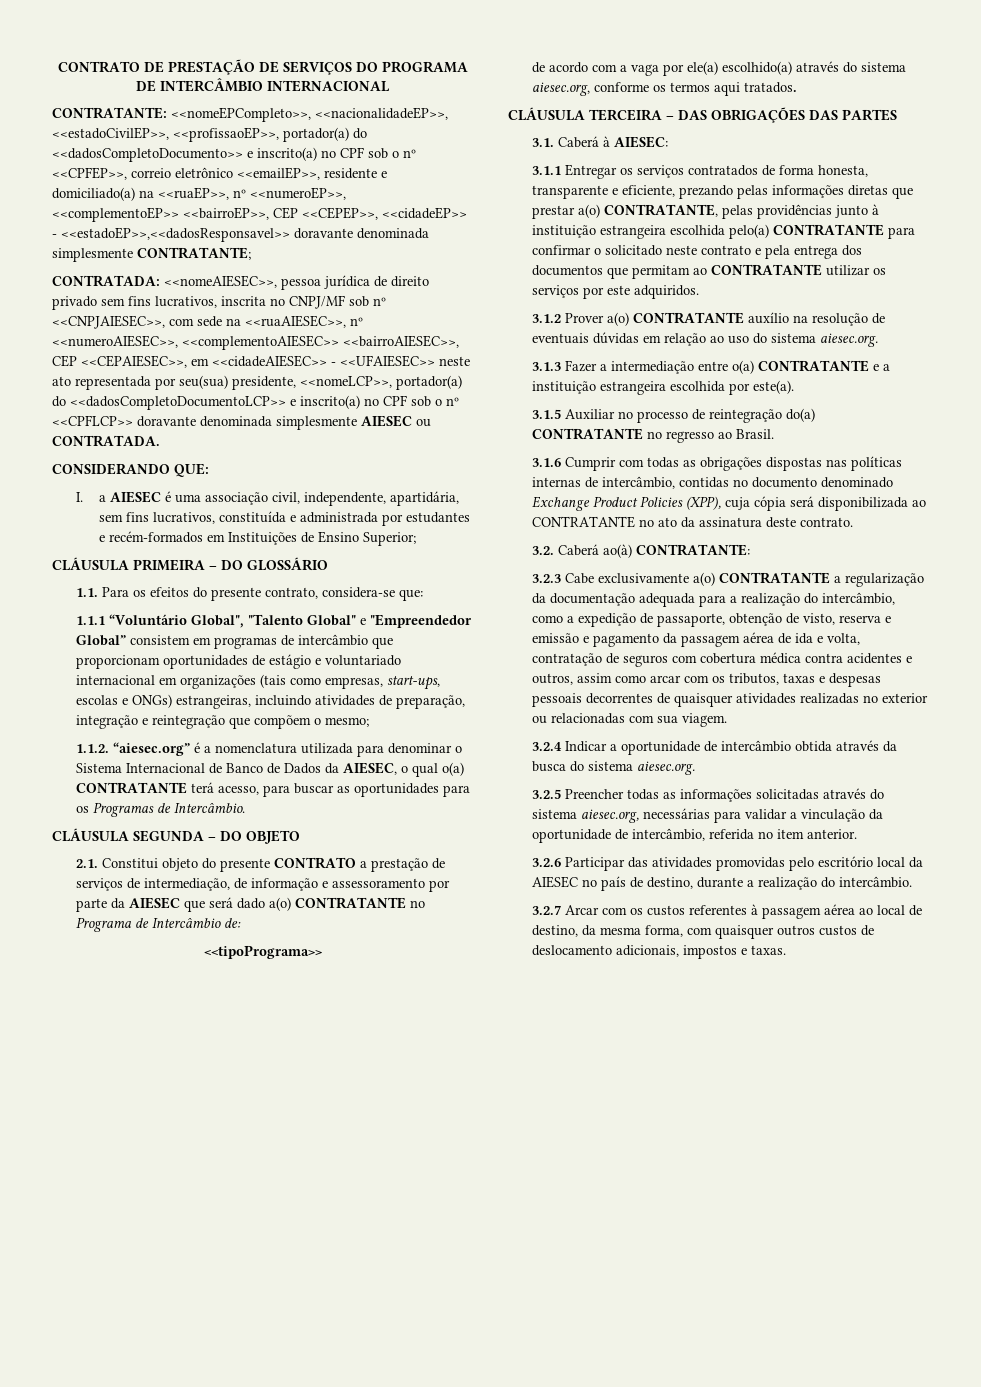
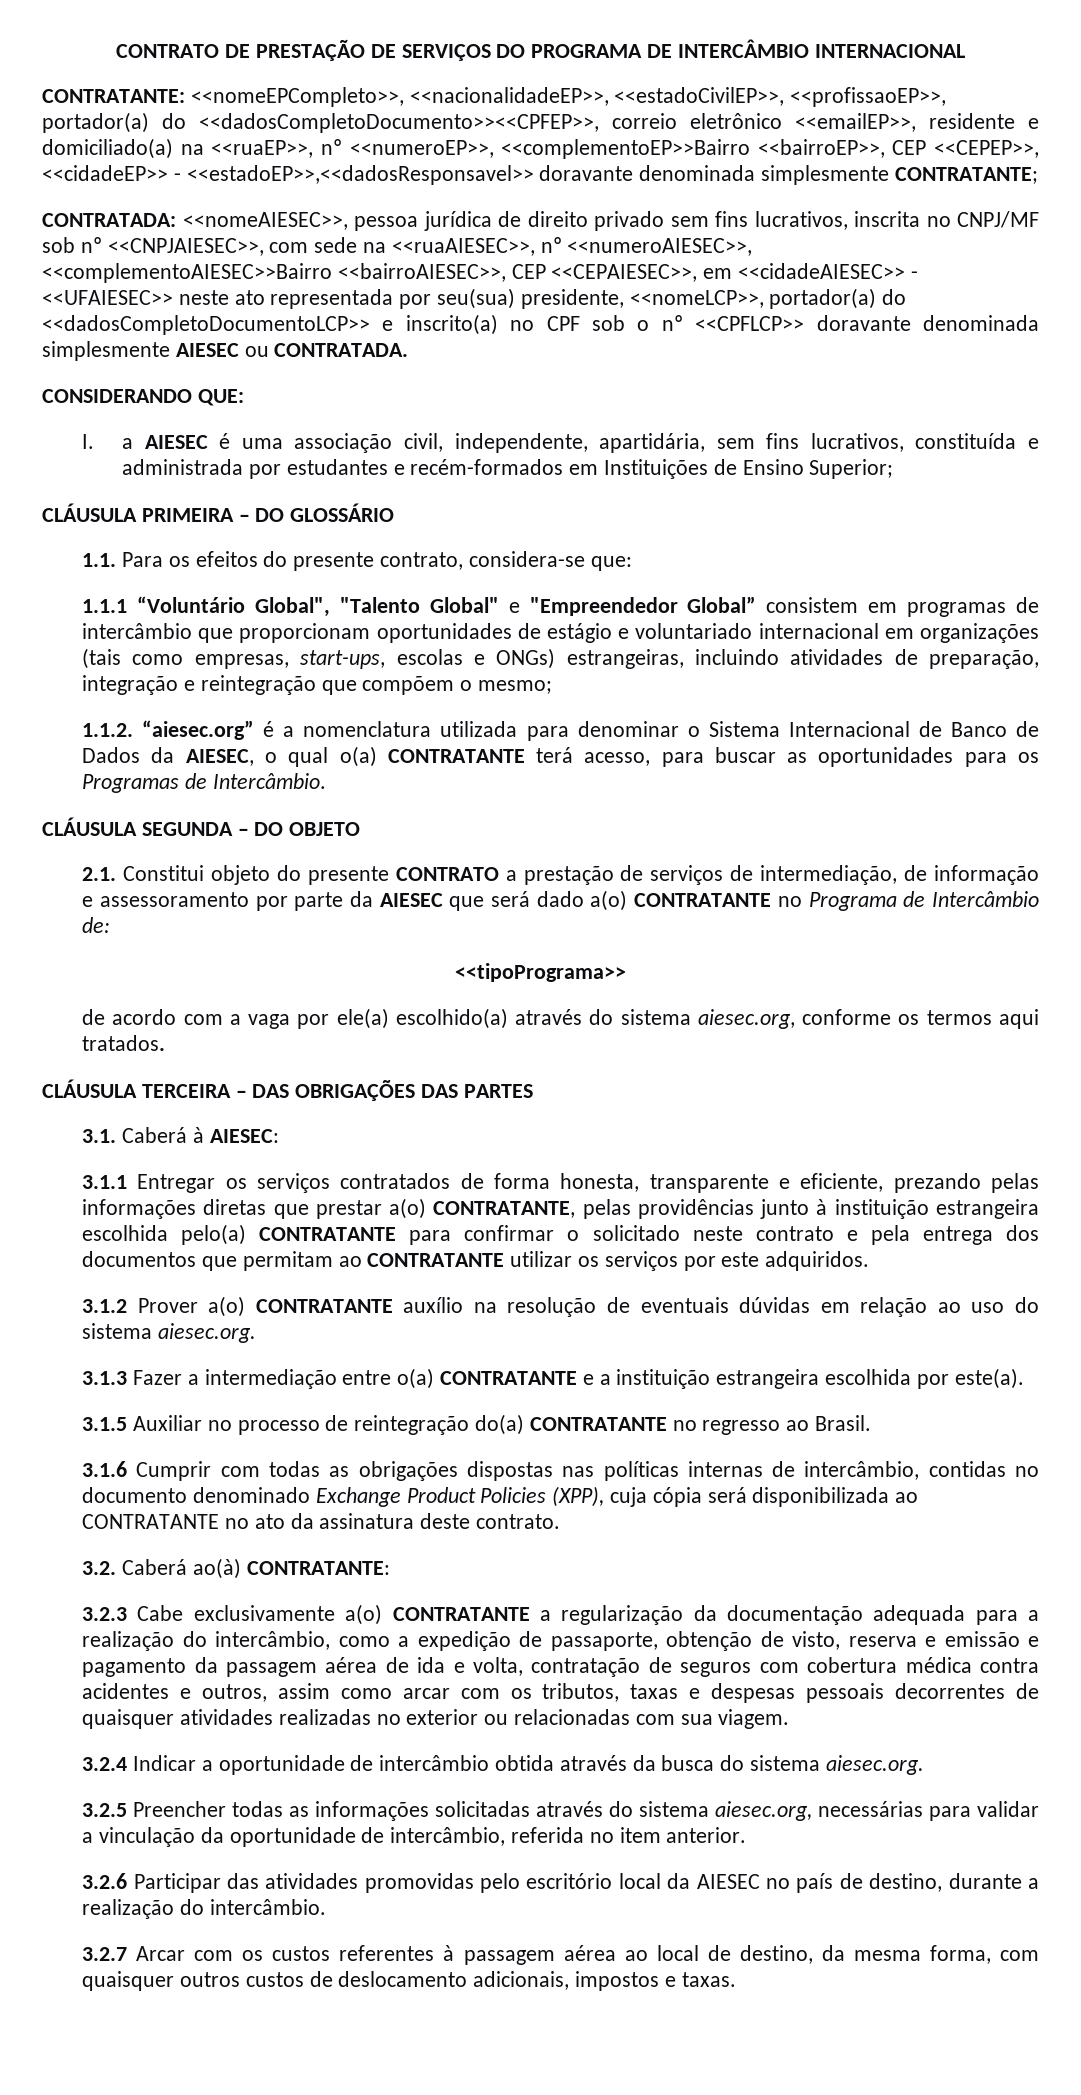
- CONTRATANTE: <<nomeEPCompleto>>, <<nacionalidadeEP>>, <<estadoCivilEP>>, <<profissaoEP>>, portador(a) do <<dadosCompletoDocumento>> e inscrito(a) no CPF sob o nº <<CPFEP>>, correio eletrônico <<emailEP>>, residente e domiciliado(a) na <<ruaEP>>, nº <<numeroEP>>, <<complementoEP>> <<bairroEP>>, CEP <<CEPEP>>, <<cidadeEP>> - <<estadoEP>>,<<dadosResponsavel>> doravante denominada simplesmente CONTRATANTE;
+ CONTRATANTE: <<nomeEPCompleto>>, <<nacionalidadeEP>>, <<estadoCivilEP>>, <<profissaoEP>>, portador(a) do <<dadosCompletoDocumento>><<CPFEP>>, correio eletrônico <<emailEP>>, residente e domiciliado(a) na <<ruaEP>>, nº <<numeroEP>>, <<complementoEP>>Bairro <<bairroEP>>, CEP <<CEPEP>>, <<cidadeEP>> - <<estadoEP>>,<<dadosResponsavel>> doravante denominada simplesmente CONTRATANTE;
- CONTRATADA: <<nomeAIESEC>>, pessoa jurídica de direito privado sem fins lucrativos, inscrita no CNPJ/MF sob nº <<CNPJAIESEC>>, com sede na <<ruaAIESEC>>, nº <<numeroAIESEC>>, <<complementoAIESEC>> <<bairroAIESEC>>, CEP <<CEPAIESEC>>, em <<cidadeAIESEC>> - <<UFAIESEC>> neste ato representada por seu(sua) presidente, <<nomeLCP>>, portador(a) do <<dadosCompletoDocumentoLCP>> e inscrito(a) no CPF sob o nº <<CPFLCP>> doravante denominada simplesmente AIESEC ou CONTRATADA.
+ CONTRATADA: <<nomeAIESEC>>, pessoa jurídica de direito privado sem fins lucrativos, inscrita no CNPJ/MF sob nº <<CNPJAIESEC>>, com sede na <<ruaAIESEC>>, nº <<numeroAIESEC>>, <<complementoAIESEC>>Bairro <<bairroAIESEC>>, CEP <<CEPAIESEC>>, em <<cidadeAIESEC>> - <<UFAIESEC>> neste ato representada por seu(sua) presidente, <<nomeLCP>>, portador(a) do <<dadosCompletoDocumentoLCP>> e inscrito(a) no CPF sob o nº <<CPFLCP>> doravante denominada simplesmente AIESEC ou CONTRATADA.

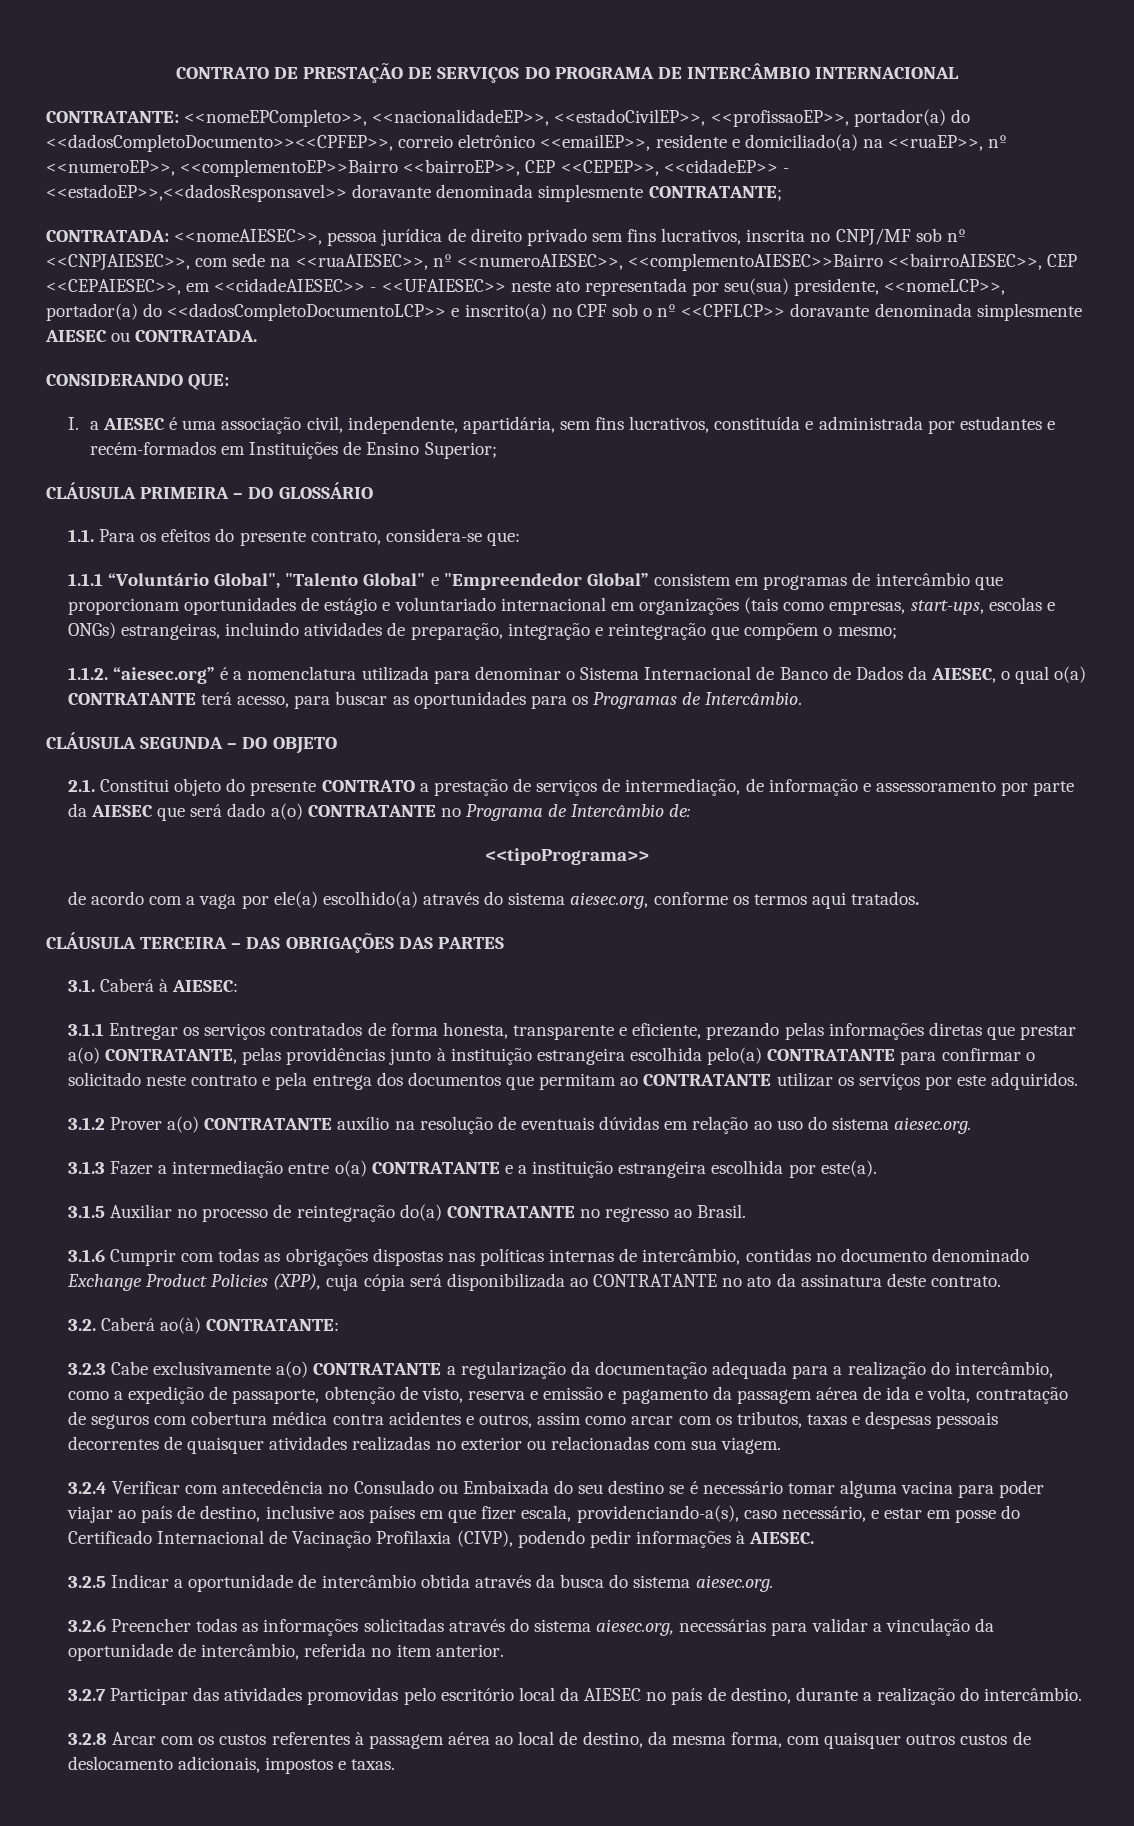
- 3.2.4 Indicar a oportunidade de intercâmbio obtida através da busca do sistema aiesec.org.
+ 3.2.4 Verificar com antecedência no Consulado ou Embaixada do seu destino se é necessário tomar alguma vacina para poder viajar ao país de destino, inclusive aos países em que fizer escala, providenciando-a(s), caso necessário, e estar em posse do Certificado Internacional de Vacinação Profilaxia (CIVP), podendo pedir informações à AIESEC.
+ 3.2.5 Indicar a oportunidade de intercâmbio obtida através da busca do sistema aiesec.org.
- 3.2.5 Preencher todas as informações solicitadas através do sistema aiesec.org, necessárias para validar a vinculação da oportunidade de intercâmbio, referida no item anterior.
+ 3.2.6 Preencher todas as informações solicitadas através do sistema aiesec.org, necessárias para validar a vinculação da oportunidade de intercâmbio, referida no item anterior.
- 3.2.6 Participar das atividades promovidas pelo escritório local da AIESEC no país de destino, durante a realização do intercâmbio.
+ 3.2.7 Participar das atividades promovidas pelo escritório local da AIESEC no país de destino, durante a realização do intercâmbio.
- 3.2.7 Arcar com os custos referentes à passagem aérea ao local de destino, da mesma forma, com quaisquer outros custos de deslocamento adicionais, impostos e taxas.
+ 3.2.8 Arcar com os custos referentes à passagem aérea ao local de destino, da mesma forma, com quaisquer outros custos de deslocamento adicionais, impostos e taxas.

